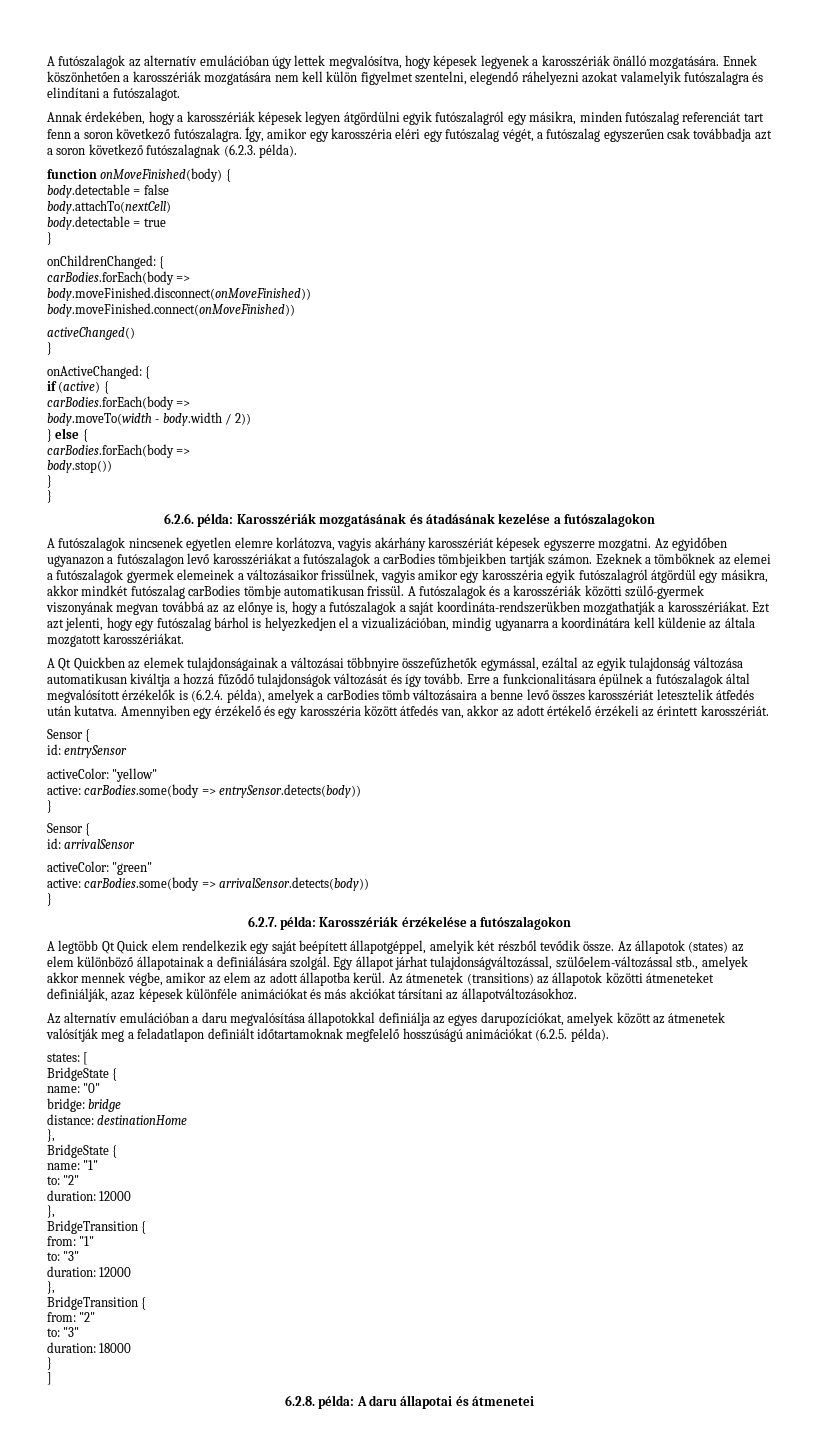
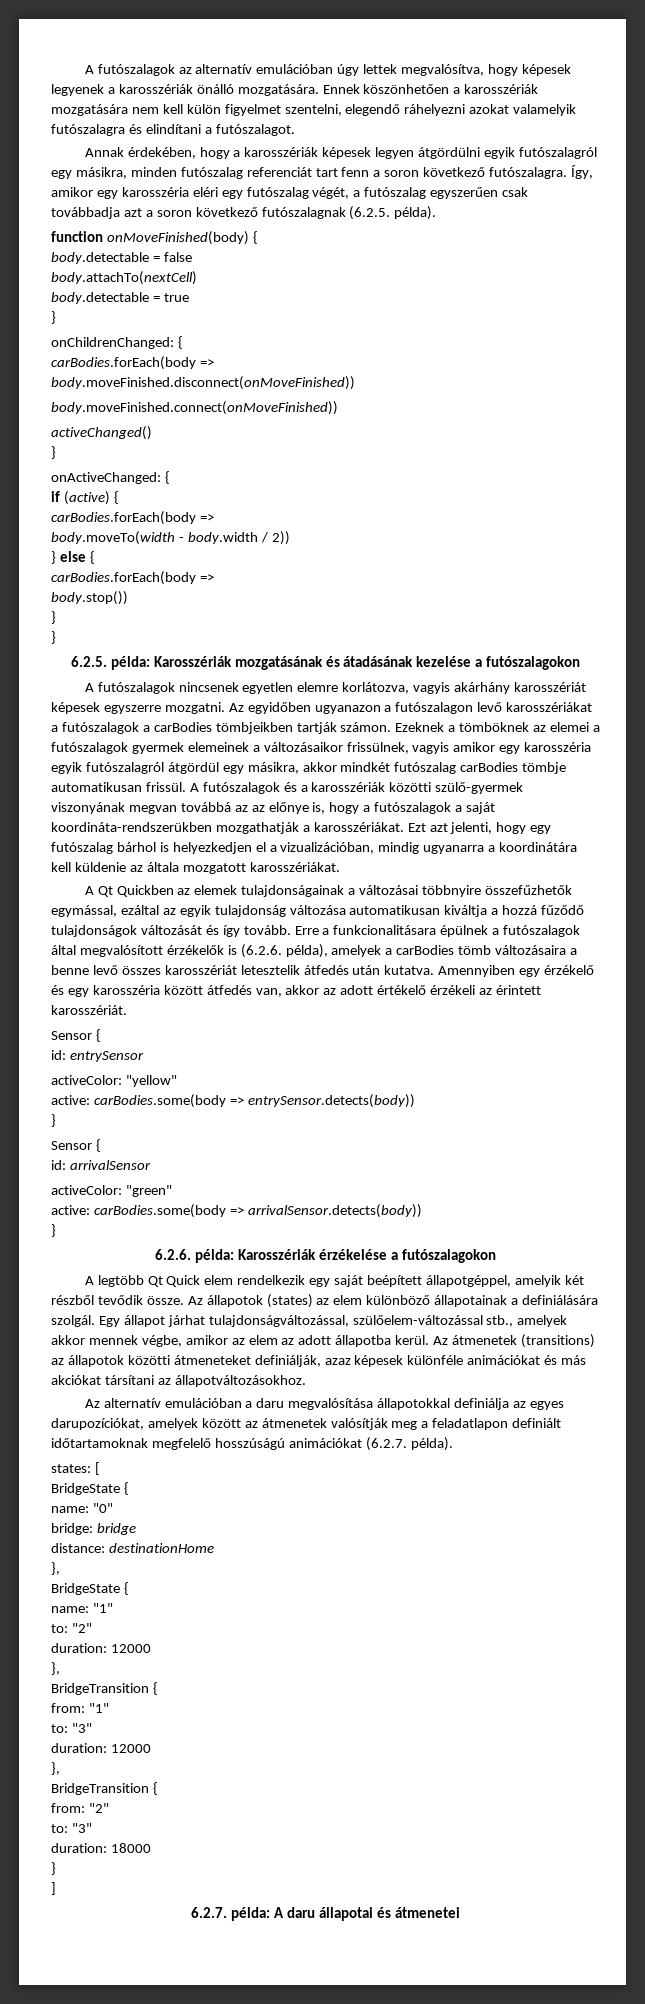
- Így, amikor egy karosszéria eléri egy futószalag végét, a futószalag egyszerűen csak továbbadja azt a soron következő futószalagnak (6.2.3. példa).
+ Így, amikor egy karosszéria eléri egy futószalag végét, a futószalag egyszerűen csak továbbadja azt a soron következő futószalagnak (6.2.5. példa).
- 6.2.6. példa: Karosszériák mozgatásának és átadásának kezelése a futószalagokon
+ 6.2.5. példa: Karosszériák mozgatásának és átadásának kezelése a futószalagokon
- Erre a funkcionalitásara épülnek a futószalagok által megvalósított érzékelők is (6.2.4. példa), amelyek a carBodies tömb változásaira a benne levő összes karosszériát letesztelik átfedés után kutatva.
+ Erre a funkcionalitásara épülnek a futószalagok által megvalósított érzékelők is (6.2.6. példa), amelyek a carBodies tömb változásaira a benne levő összes karosszériát letesztelik átfedés után kutatva.
- 6.2.7. példa: Karosszériák érzékelése a futószalagokon
+ 6.2.6. példa: Karosszériák érzékelése a futószalagokon
- Az alternatív emulációban a daru megvalósítása állapotokkal definiálja az egyes darupozíciókat, amelyek között az átmenetek valósítják meg a feladatlapon definiált időtartamoknak megfelelő hosszúságú animációkat (6.2.5. példa).
+ Az alternatív emulációban a daru megvalósítása állapotokkal definiálja az egyes darupozíciókat, amelyek között az átmenetek valósítják meg a feladatlapon definiált időtartamoknak megfelelő hosszúságú animációkat (6.2.7. példa).
- 6.2.8. példa: A daru állapotai és átmenetei
+ 6.2.7. példa: A daru állapotai és átmenetei

